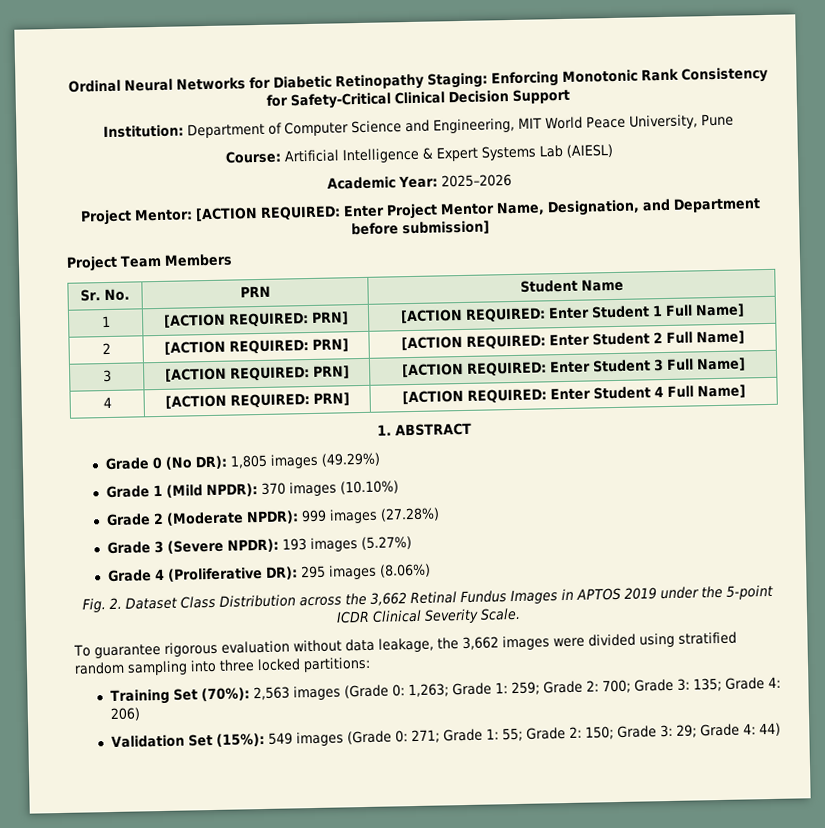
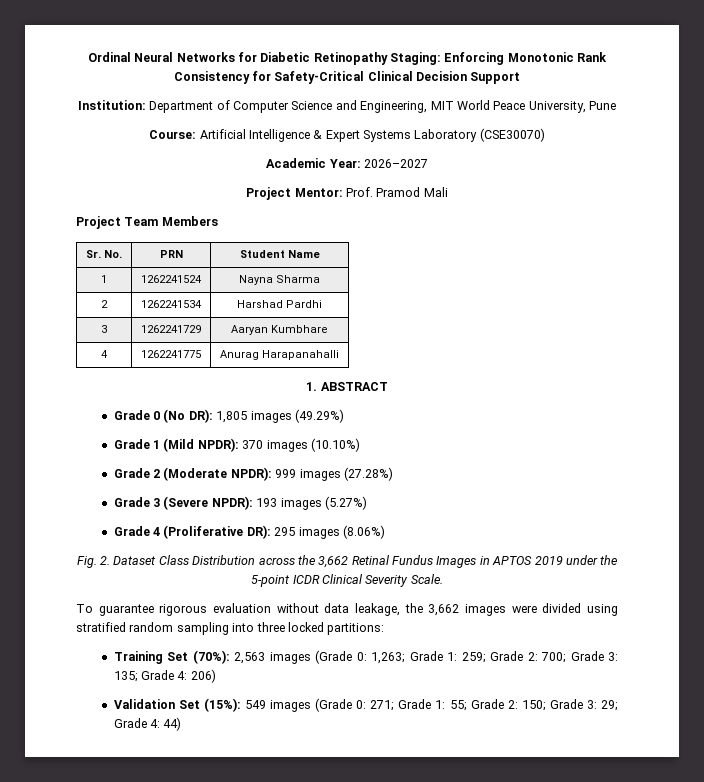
- Course: Artificial Intelligence & Expert Systems Lab (AIESL)
+ Course: Artificial Intelligence & Expert Systems Laboratory (CSE30070)
- Academic Year: 2025–2026
+ Academic Year: 2026–2027
- Project Mentor: [ACTION REQUIRED: Enter Project Mentor Name, Designation, and Department before submission]
+ Project Mentor: Prof. Pramod Mali
- 1 | [ACTION REQUIRED: PRN] | [ACTION REQUIRED: Enter Student 1 Full Name]
- 2 | [ACTION REQUIRED: PRN] | [ACTION REQUIRED: Enter Student 2 Full Name]
- 3 | [ACTION REQUIRED: PRN] | [ACTION REQUIRED: Enter Student 3 Full Name]
- 4 | [ACTION REQUIRED: PRN] | [ACTION REQUIRED: Enter Student 4 Full Name]
+ 1 | 1262241524 | Nayna Sharma
+ 2 | 1262241534 | Harshad Pardhi
+ 3 | 1262241729 | Aaryan Kumbhare
+ 4 | 1262241775 | Anurag Harapanahalli

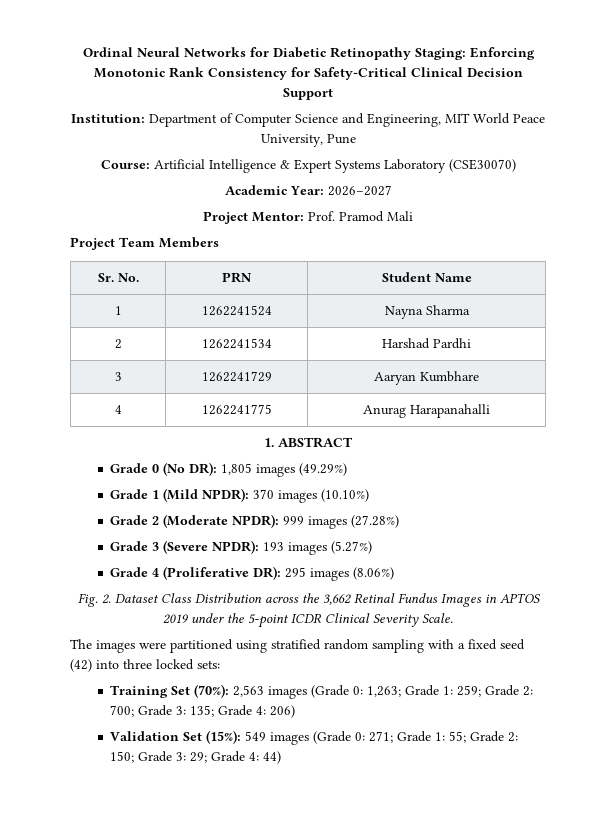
- To guarantee rigorous evaluation without data leakage, the 3,662 images were divided using stratified random sampling into three locked partitions:
+ The images were partitioned using stratified random sampling with a fixed seed (42) into three locked sets:

